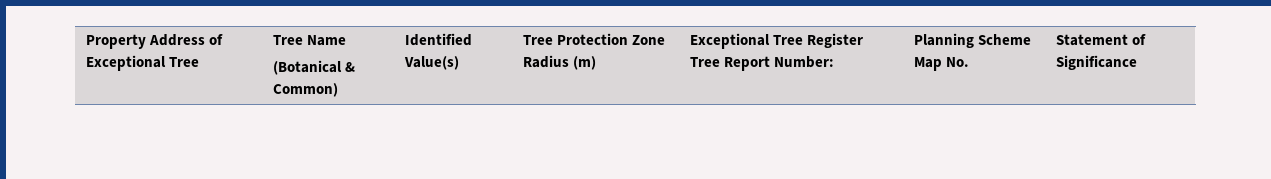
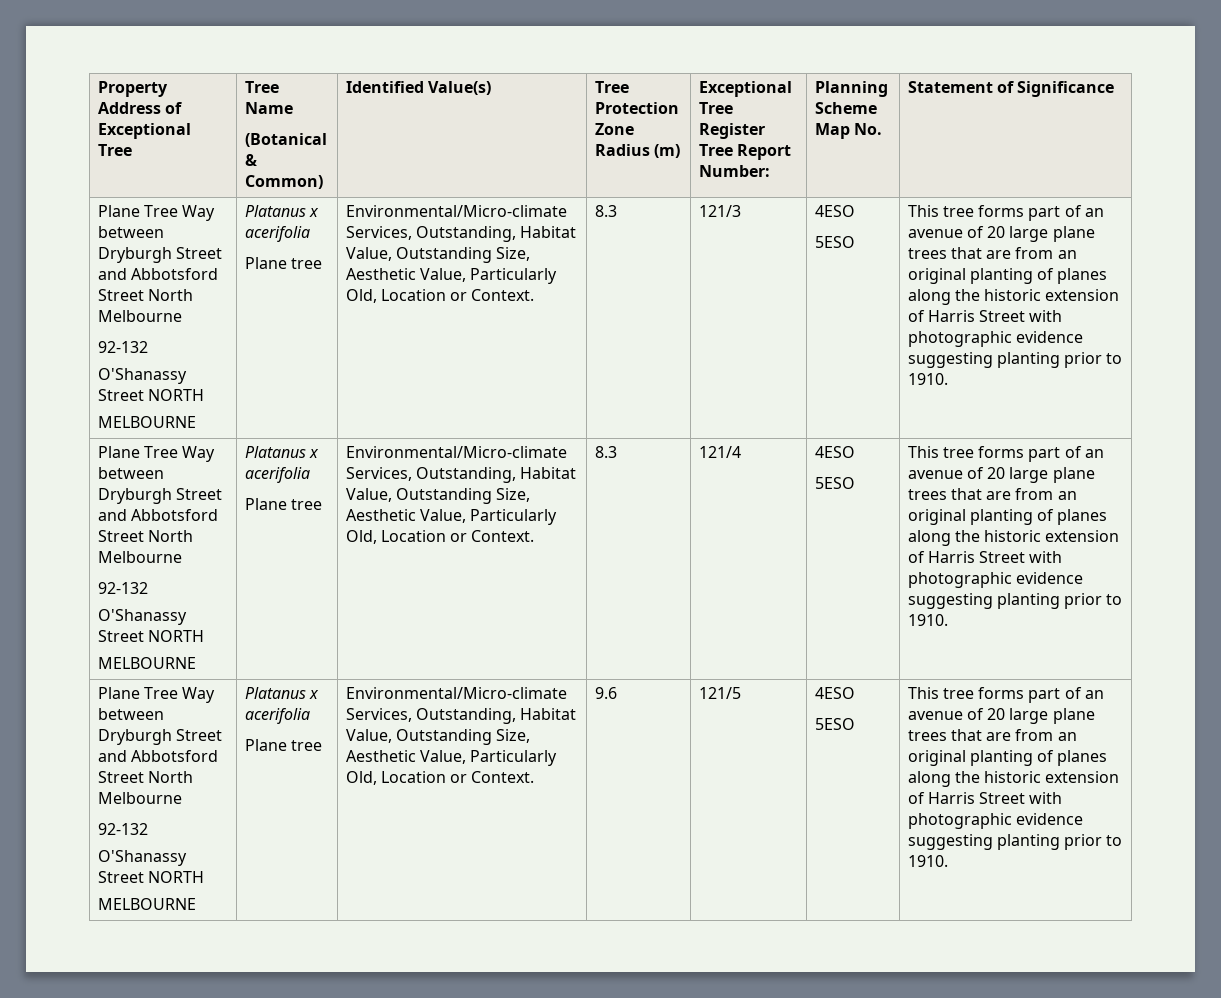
  Property Address of Exceptional Tree | Tree Name
  (Botanical & Common) | Identified Value(s) | Tree Protection Zone Radius (m) | Exceptional Tree Register Tree Report Number: | Planning Scheme Map No. | Statement of Significance
+ Plane Tree Way between Dryburgh Street and Abbotsford Street North Melbourne
+ 92-132
+ O'Shanassy Street NORTH
+ MELBOURNE | Platanus x acerifolia
+ Plane tree | Environmental/Micro-climate Services, Outstanding, Habitat Value, Outstanding Size, Aesthetic Value, Particularly Old, Location or Context. | 8.3 | 121/3 | 4ESO
+ 5ESO | This tree forms part of an avenue of 20 large plane trees that are from an original planting of planes along the historic extension of Harris Street with photographic evidence suggesting planting prior to 1910.
+ Plane Tree Way between Dryburgh Street and Abbotsford Street North Melbourne
+ 92-132
+ O'Shanassy Street NORTH
+ MELBOURNE | Platanus x acerifolia
+ Plane tree | Environmental/Micro-climate Services, Outstanding, Habitat Value, Outstanding Size, Aesthetic Value, Particularly Old, Location or Context. | 8.3 | 121/4 | 4ESO
+ 5ESO | This tree forms part of an avenue of 20 large plane trees that are from an original planting of planes along the historic extension of Harris Street with photographic evidence suggesting planting prior to 1910.
+ Plane Tree Way between Dryburgh Street and Abbotsford Street North Melbourne
+ 92-132
+ O'Shanassy Street NORTH
+ MELBOURNE | Platanus x acerifolia
+ Plane tree | Environmental/Micro-climate Services, Outstanding, Habitat Value, Outstanding Size, Aesthetic Value, Particularly Old, Location or Context. | 9.6 | 121/5 | 4ESO
+ 5ESO | This tree forms part of an avenue of 20 large plane trees that are from an original planting of planes along the historic extension of Harris Street with photographic evidence suggesting planting prior to 1910.

